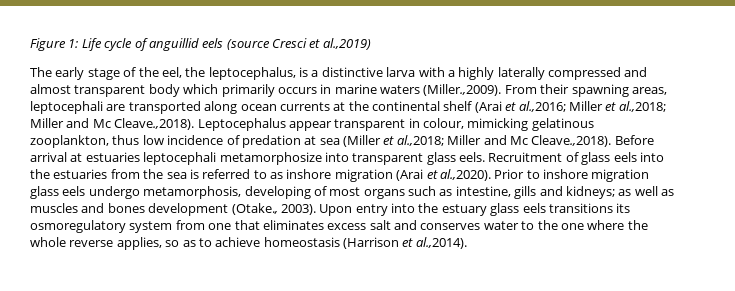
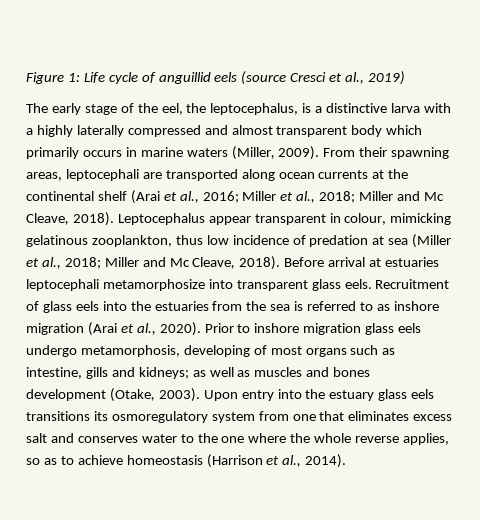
- Figure 1: Life cycle of anguillid eels (source Cresci et al.,2019)
+ Figure 1: Life cycle of anguillid eels (source Cresci et al., 2019)
- The early stage of the eel, the leptocephalus, is a distinctive larva with a highly laterally compressed and almost transparent body which primarily occurs in marine waters (Miller.,2009). From their spawning areas, leptocephali are transported along ocean currents at the continental shelf (Arai et al.,2016; Miller et al.,2018; Miller and Mc Cleave.,2018). Leptocephalus appear transparent in colour, mimicking gelatinous zooplankton, thus low incidence of predation at sea (Miller et al.,2018; Miller and Mc Cleave.,2018). Before arrival at estuaries leptocephali metamorphosize into transparent glass eels.
+ The early stage of the eel, the leptocephalus, is a distinctive larva with a highly laterally compressed and almost transparent body which primarily occurs in marine waters (Miller, 2009). From their spawning areas, leptocephali are transported along ocean currents at the continental shelf (Arai et al., 2016; Miller et al., 2018; Miller and Mc Cleave, 2018). Leptocephalus appear transparent in colour, mimicking gelatinous zooplankton, thus low incidence of predation at sea (Miller et al., 2018; Miller and Mc Cleave, 2018). Before arrival at estuaries leptocephali metamorphosize into transparent glass eels.
- Recruitment of glass eels into the estuaries from the sea is referred to as inshore migration (Arai et al.,2020). Prior to inshore migration glass eels undergo metamorphosis, developing of most organs such as intestine, gills and kidneys; as well as muscles and bones development (Otake., 2003).
+ Recruitment of glass eels into the estuaries from the sea is referred to as inshore migration (Arai et al., 2020). Prior to inshore migration glass eels undergo metamorphosis, developing of most organs such as intestine, gills and kidneys; as well as muscles and bones development (Otake, 2003).
- Upon entry into the estuary glass eels transitions its osmoregulatory system from one that eliminates excess salt and conserves water to the one where the whole reverse applies, so as to achieve homeostasis (Harrison et al.,2014).
+ Upon entry into the estuary glass eels transitions its osmoregulatory system from one that eliminates excess salt and conserves water to the one where the whole reverse applies, so as to achieve homeostasis (Harrison et al., 2014).

